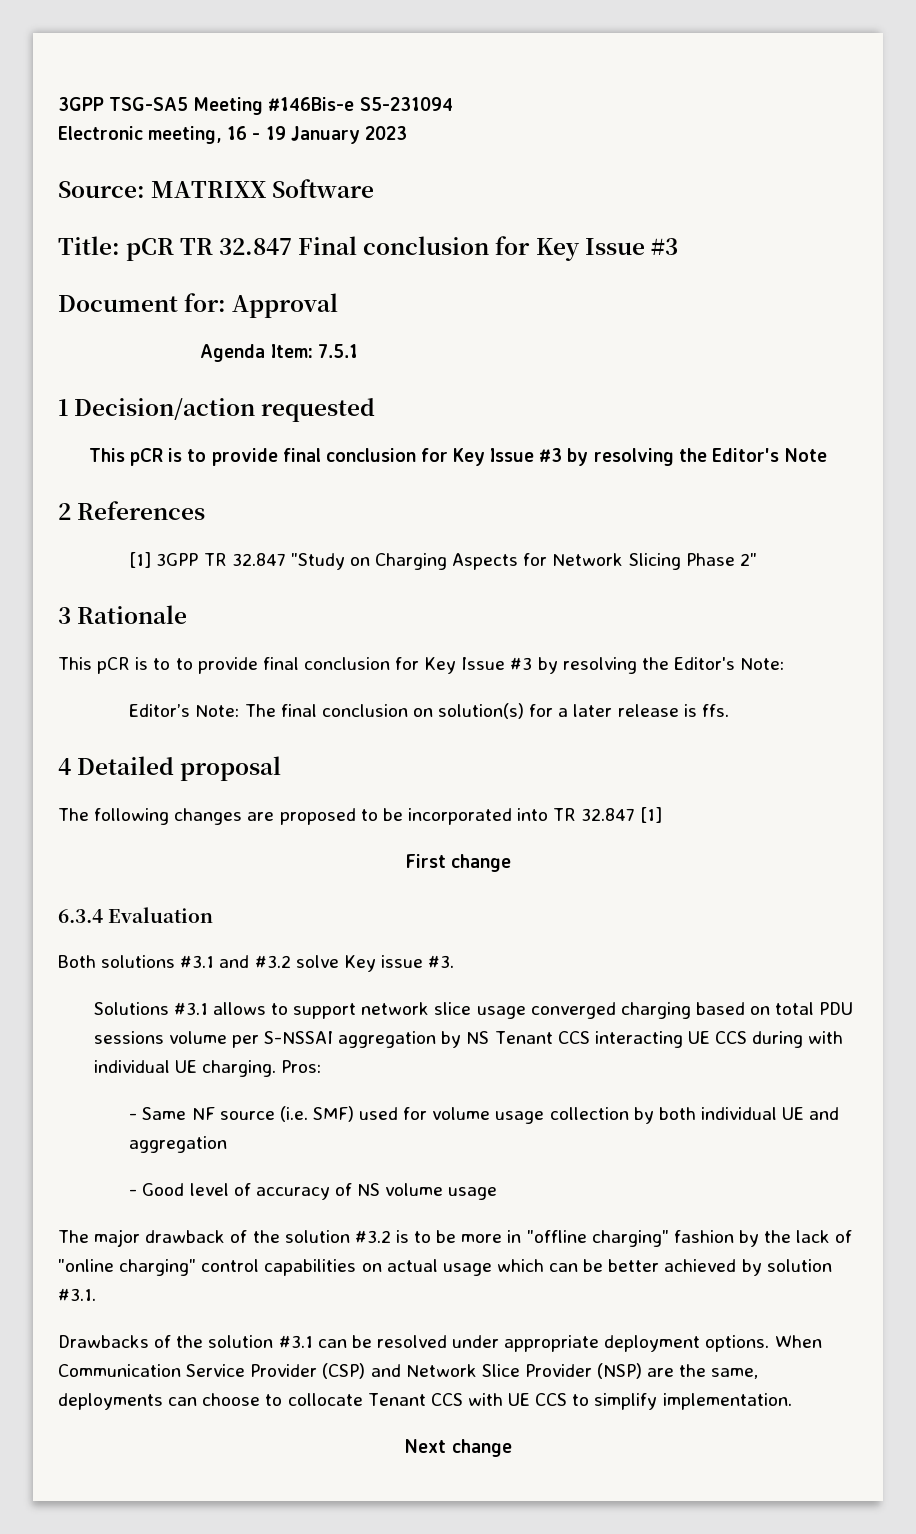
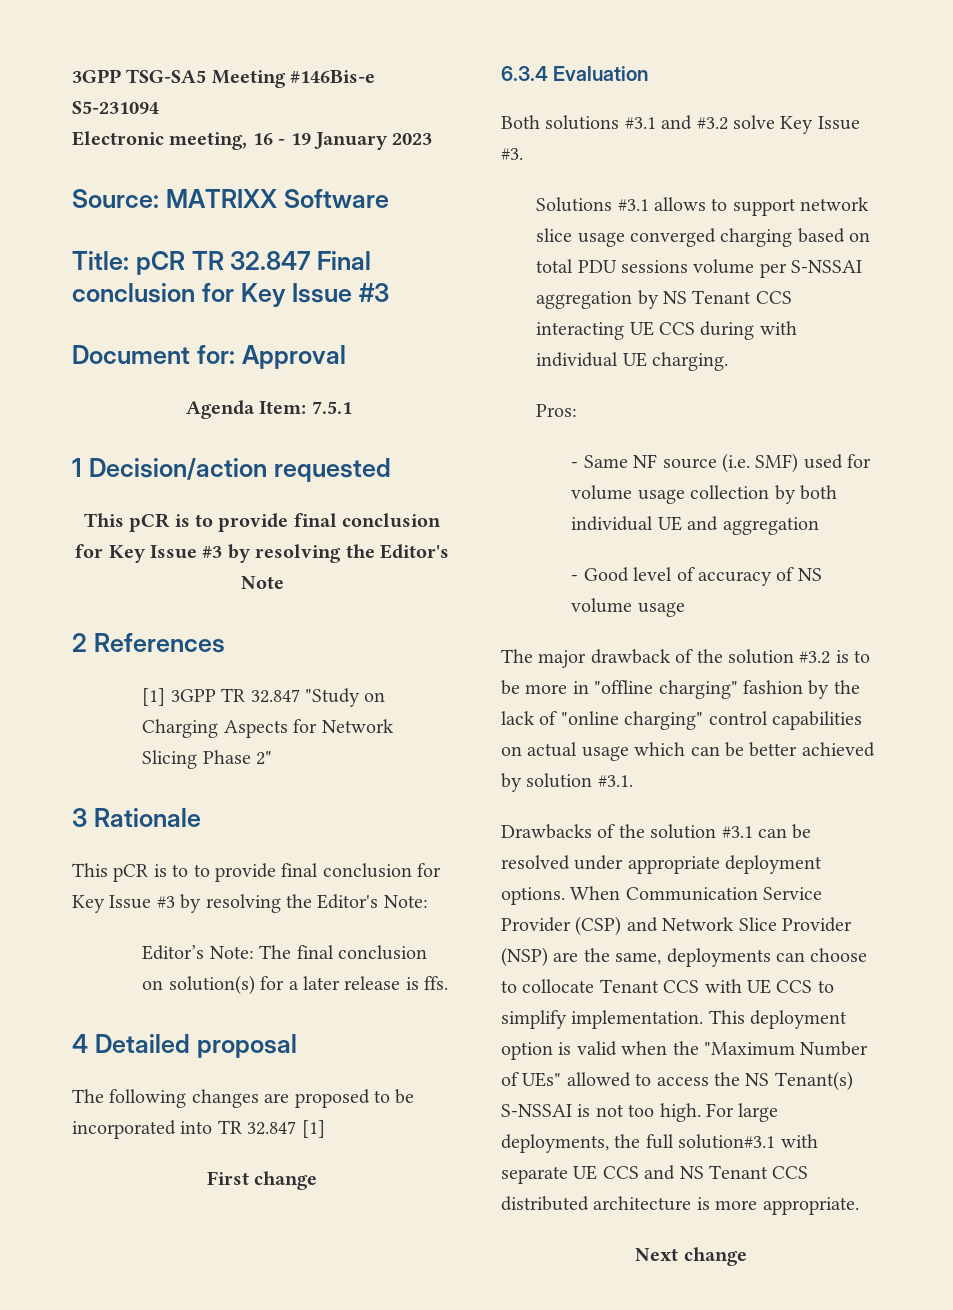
- Both solutions #3.1 and #3.2 solve Key issue #3.
+ Both solutions #3.1 and #3.2 solve Key Issue #3.
- Solutions #3.1 allows to support network slice usage converged charging based on total PDU sessions volume per S-NSSAI aggregation by NS Tenant CCS interacting UE CCS during with individual UE charging. Pros:
+ Solutions #3.1 allows to support network slice usage converged charging based on total PDU sessions volume per S-NSSAI aggregation by NS Tenant CCS interacting UE CCS during with individual UE charging.
+ Pros:
+ This deployment option is valid when the "Maximum Number of UEs" allowed to access the NS Tenant(s) S-NSSAI is not too high. For large deployments, the full solution#3.1 with separate UE CCS and NS Tenant CCS distributed architecture is more appropriate.

